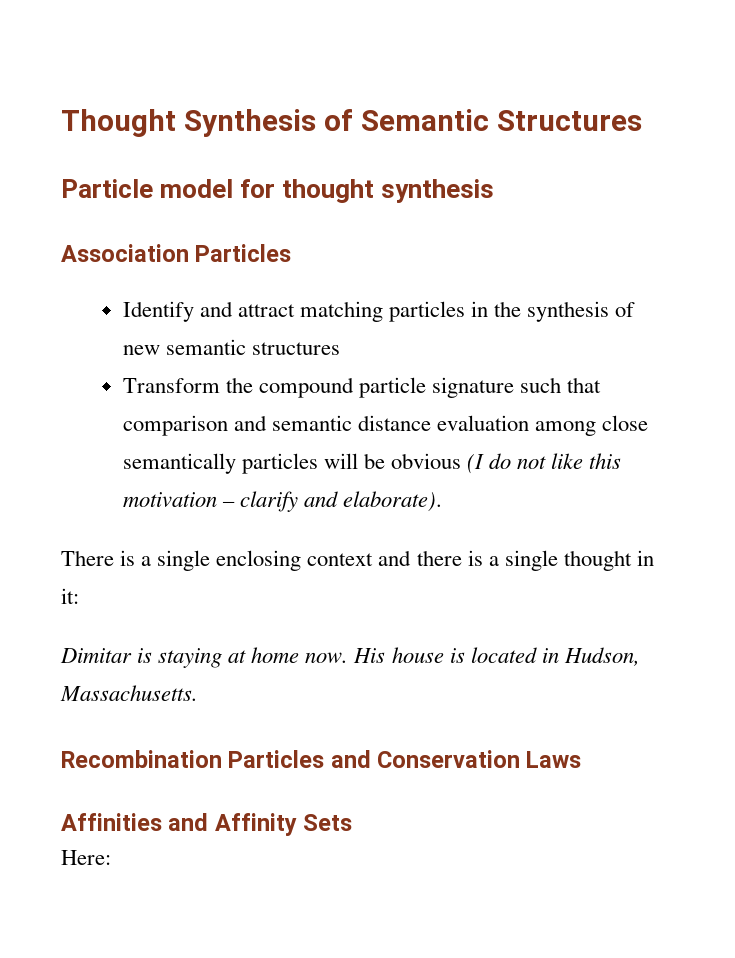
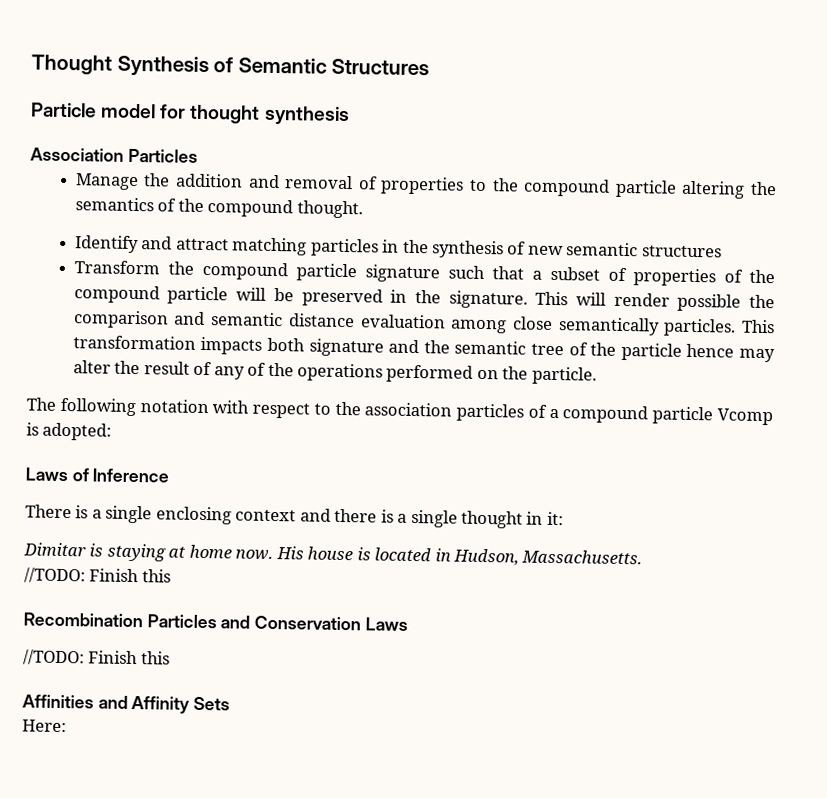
+ Manage the addition and removal of properties to the compound particle altering the semantics of the compound thought.
- Transform the compound particle signature such that comparison and semantic distance evaluation among close semantically particles will be obvious (I do not like this motivation – clarify and elaborate).
+ Transform the compound particle signature such that a subset of properties of the compound particle will be preserved in the signature. This will render possible the comparison and semantic distance evaluation among close semantically particles. This transformation impacts both signature and the semantic tree of the particle hence may alter the result of any of the operations performed on the particle.
+ The following notation with respect to the association particles of a compound particle Vcomp is adopted:
+ Laws of Inference
  His house is located in Hudson, Massachusetts.
+ //TODO: Finish this
  Recombination Particles and Conservation Laws
+ //TODO: Finish this

